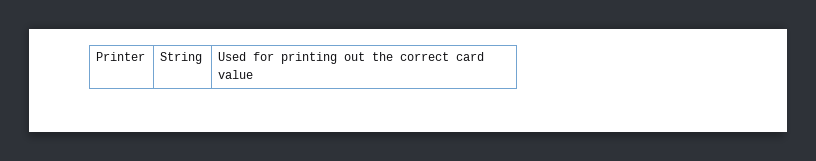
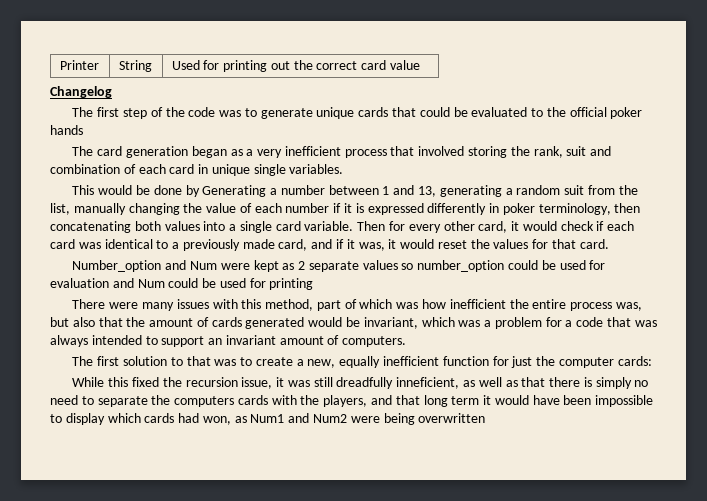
+ Changelog
+ The first step of the code was to generate unique cards that could be evaluated to the official poker hands
+ The card generation began as a very inefficient process that involved storing the rank, suit and combination of each card in unique single variables.
+ This would be done by Generating a number between 1 and 13, generating a random suit from the list, manually changing the value of each number if it is expressed differently in poker terminology, then concatenating both values into a single card variable. Then for every other card, it would check if each card was identical to a previously made card, and if it was, it would reset the values for that card.
+ Number_option and Num were kept as 2 separate values so number_option could be used for evaluation and Num could be used for printing
+ There were many issues with this method, part of which was how inefficient the entire process was, but also that the amount of cards generated would be invariant, which was a problem for a code that was always intended to support an invariant amount of computers.
+ The first solution to that was to create a new, equally inefficient function for just the computer cards:
+ While this fixed the recursion issue, it was still dreadfully inneficient, as well as that there is simply no need to separate the computers cards with the players, and that long term it would have been impossible to display which cards had won, as Num1 and Num2 were being overwritten

